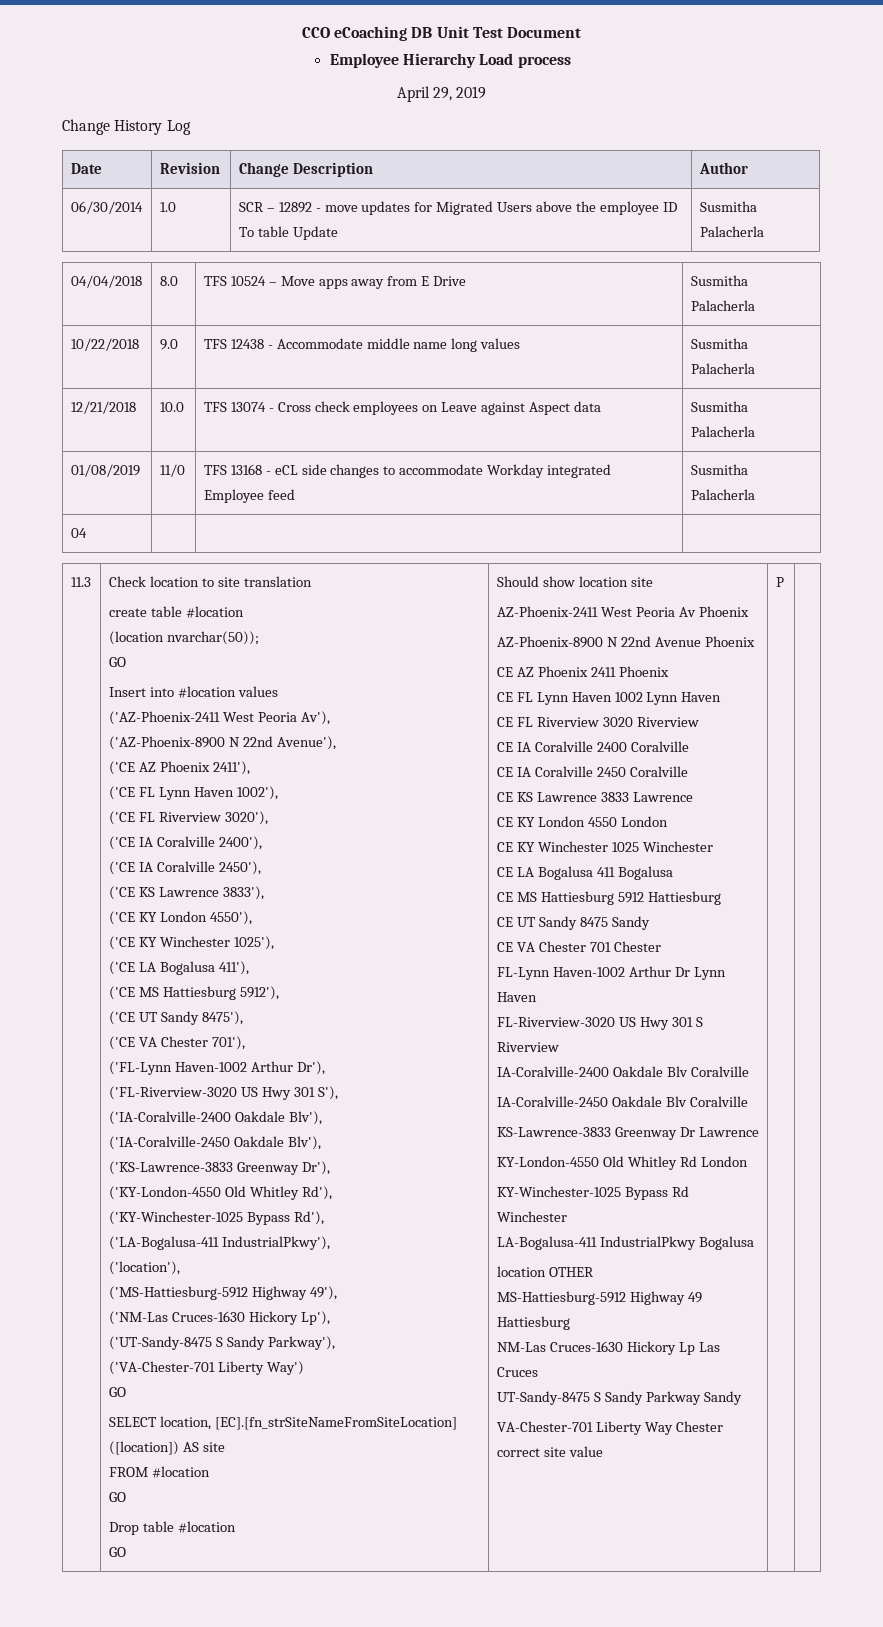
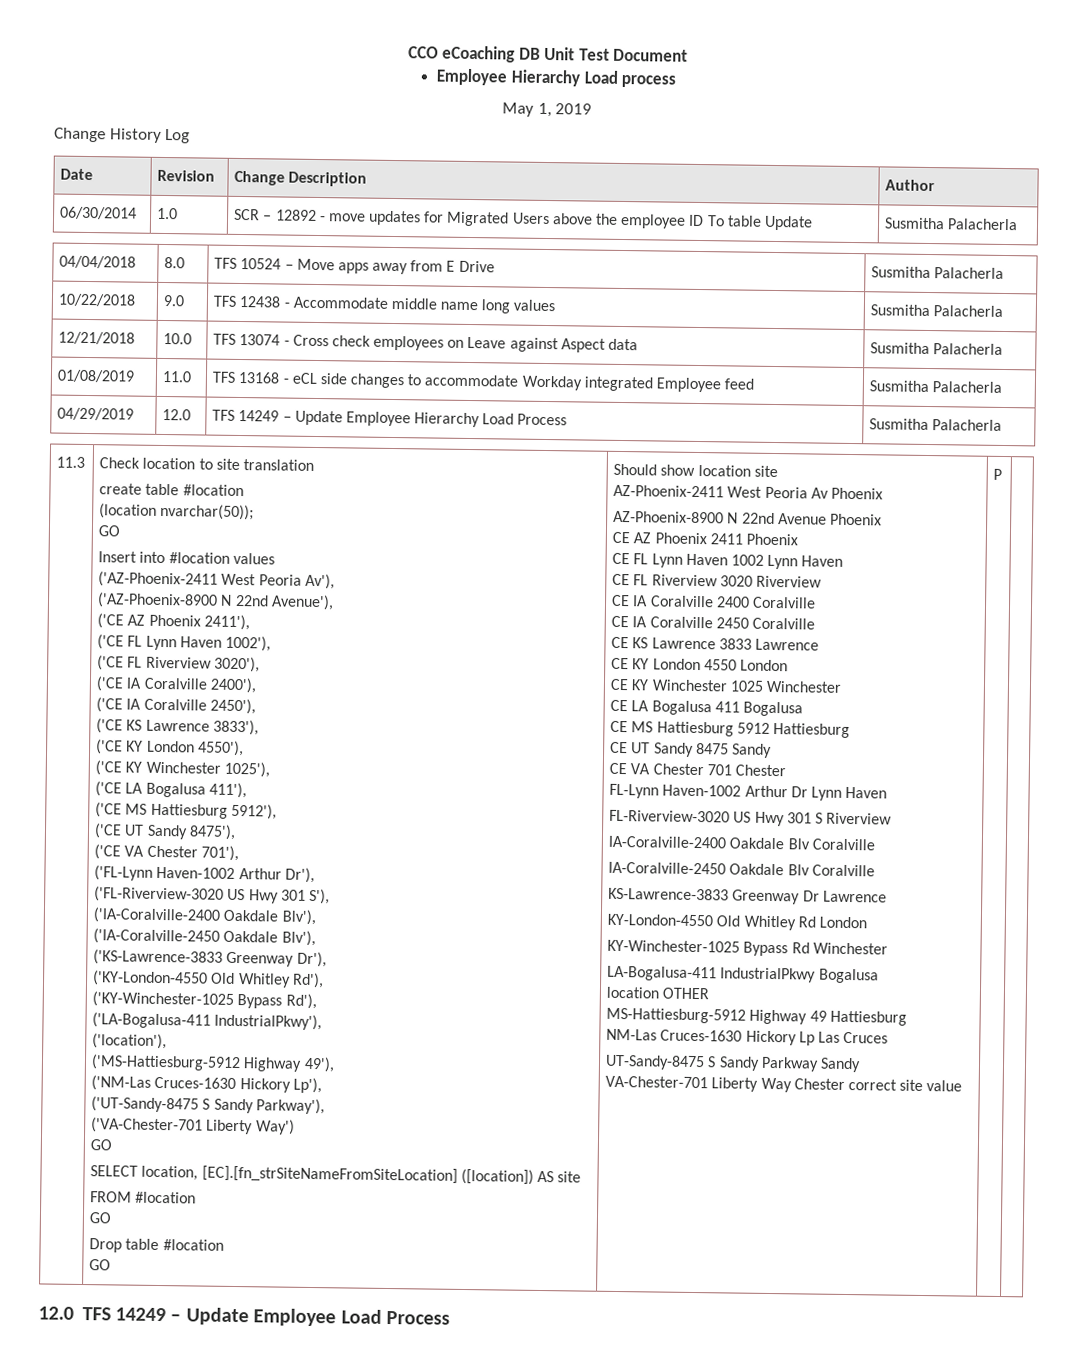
- April 29, 2019
+ May 1, 2019
- 01/08/2019 | 11/0 | TFS 13168 - eCL side changes to accommodate Workday integrated Employee feed | Susmitha Palacherla
+ 01/08/2019 | 11.0 | TFS 13168 - eCL side changes to accommodate Workday integrated Employee feed | Susmitha Palacherla
- 04 | | |
+ 04/29/2019 | 12.0 | TFS 14249 – Update Employee Hierarchy Load Process | Susmitha Palacherla
+ 12.0 TFS 14249 – Update Employee Load Process

